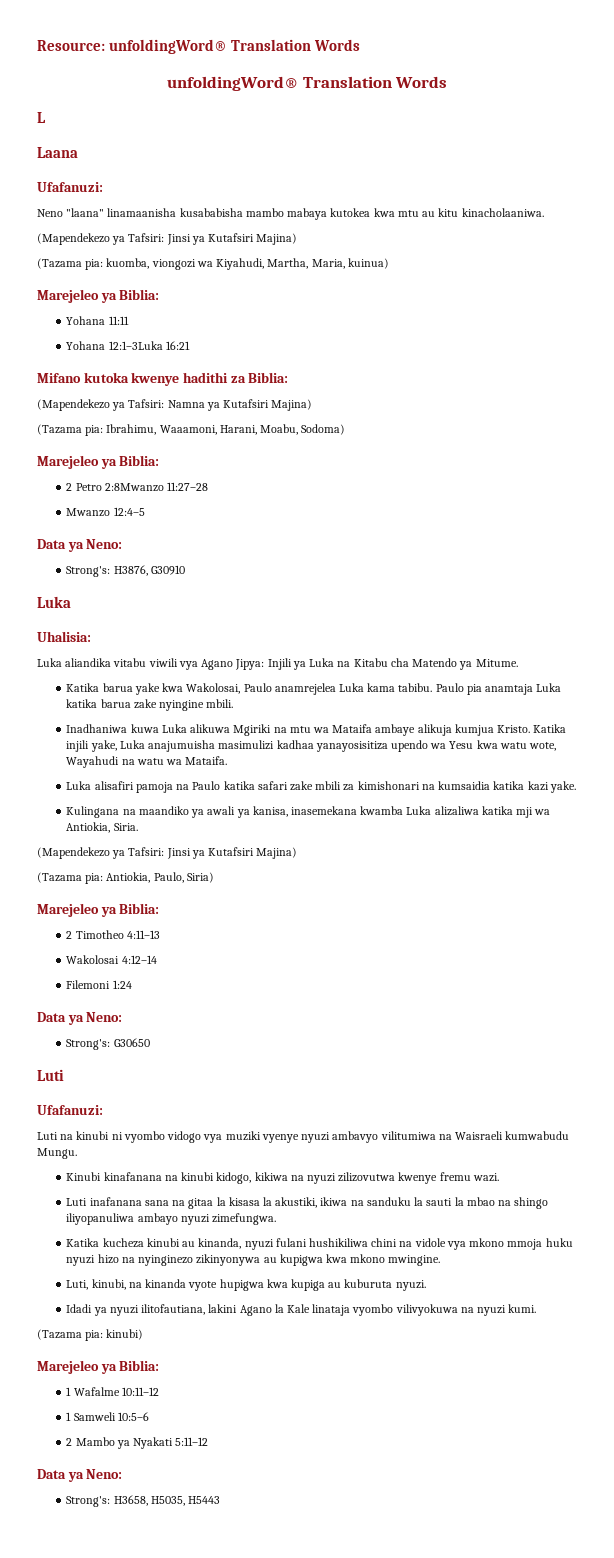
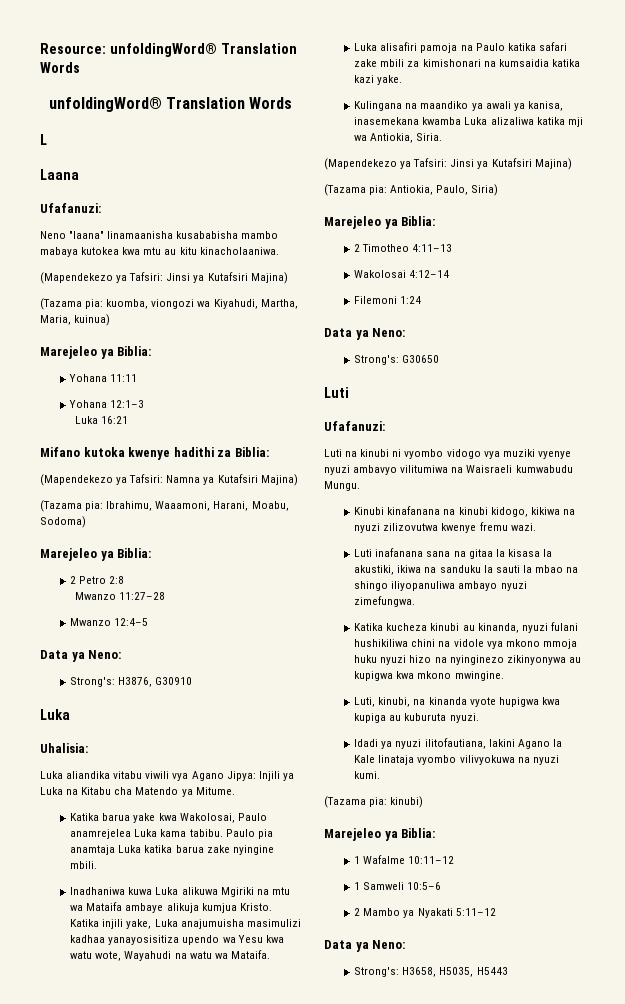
- Yohana 12:1–3Luka 16:21
+ Yohana 12:1–3
+ Luka 16:21
- 2 Petro 2:8Mwanzo 11:27–28
+ 2 Petro 2:8
+ Mwanzo 11:27–28

